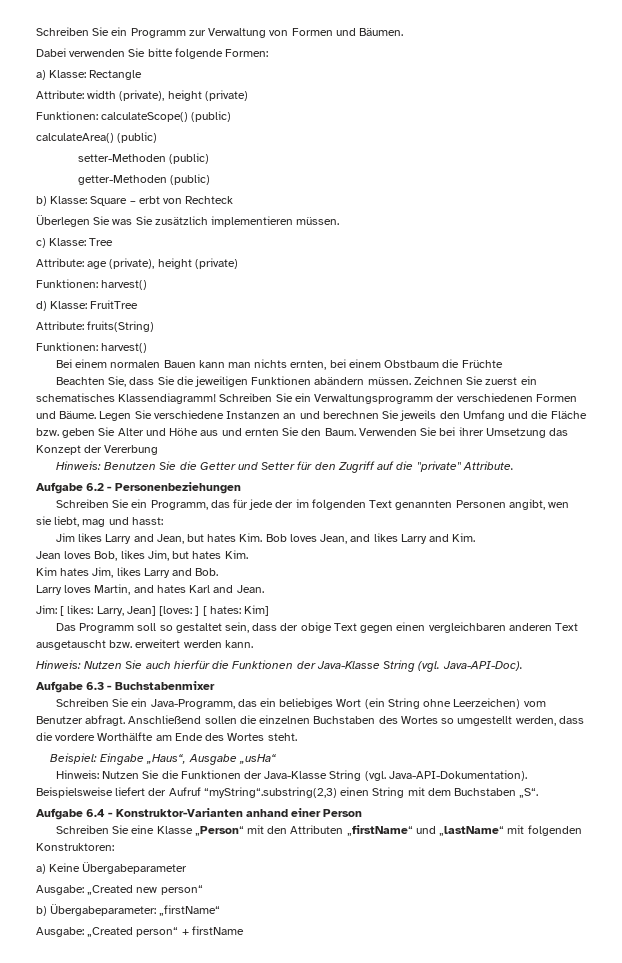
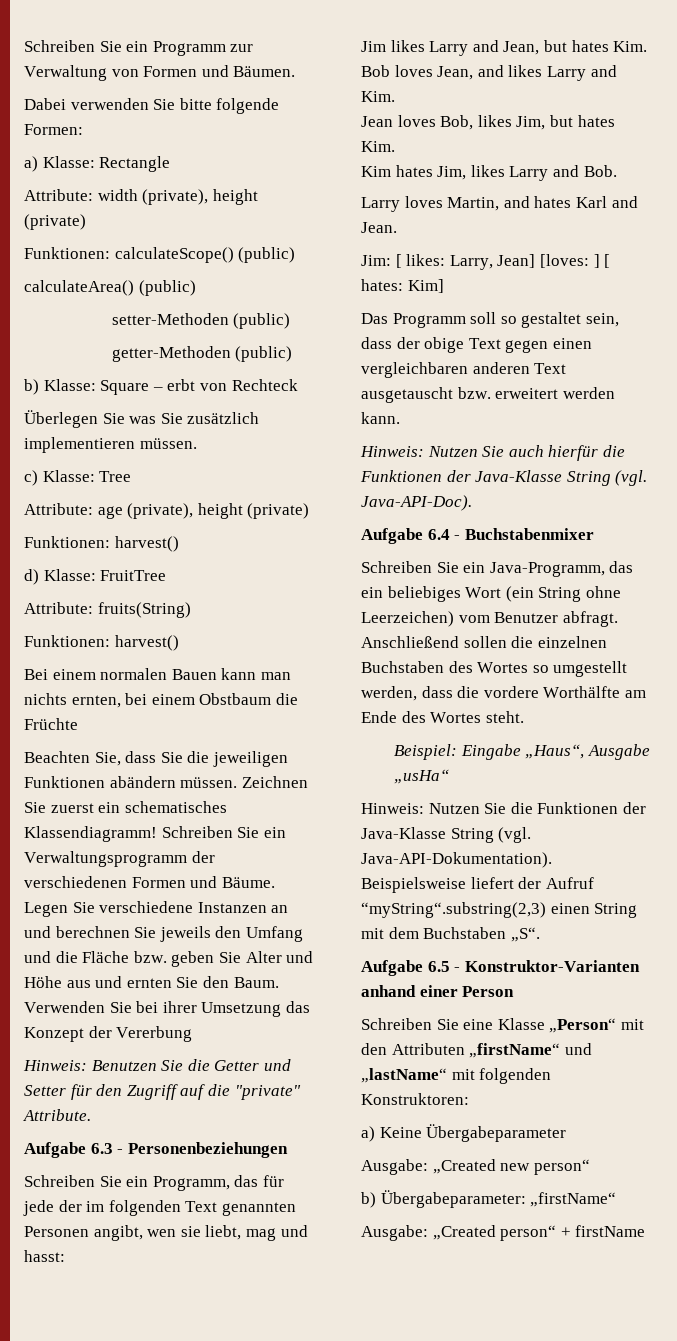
- Aufgabe 6.2 - Personenbeziehungen
+ Aufgabe 6.3 - Personenbeziehungen
- Aufgabe 6.3 - Buchstabenmixer
+ Aufgabe 6.4 - Buchstabenmixer
- Aufgabe 6.4 - Konstruktor-Varianten anhand einer Person
+ Aufgabe 6.5 - Konstruktor-Varianten anhand einer Person

